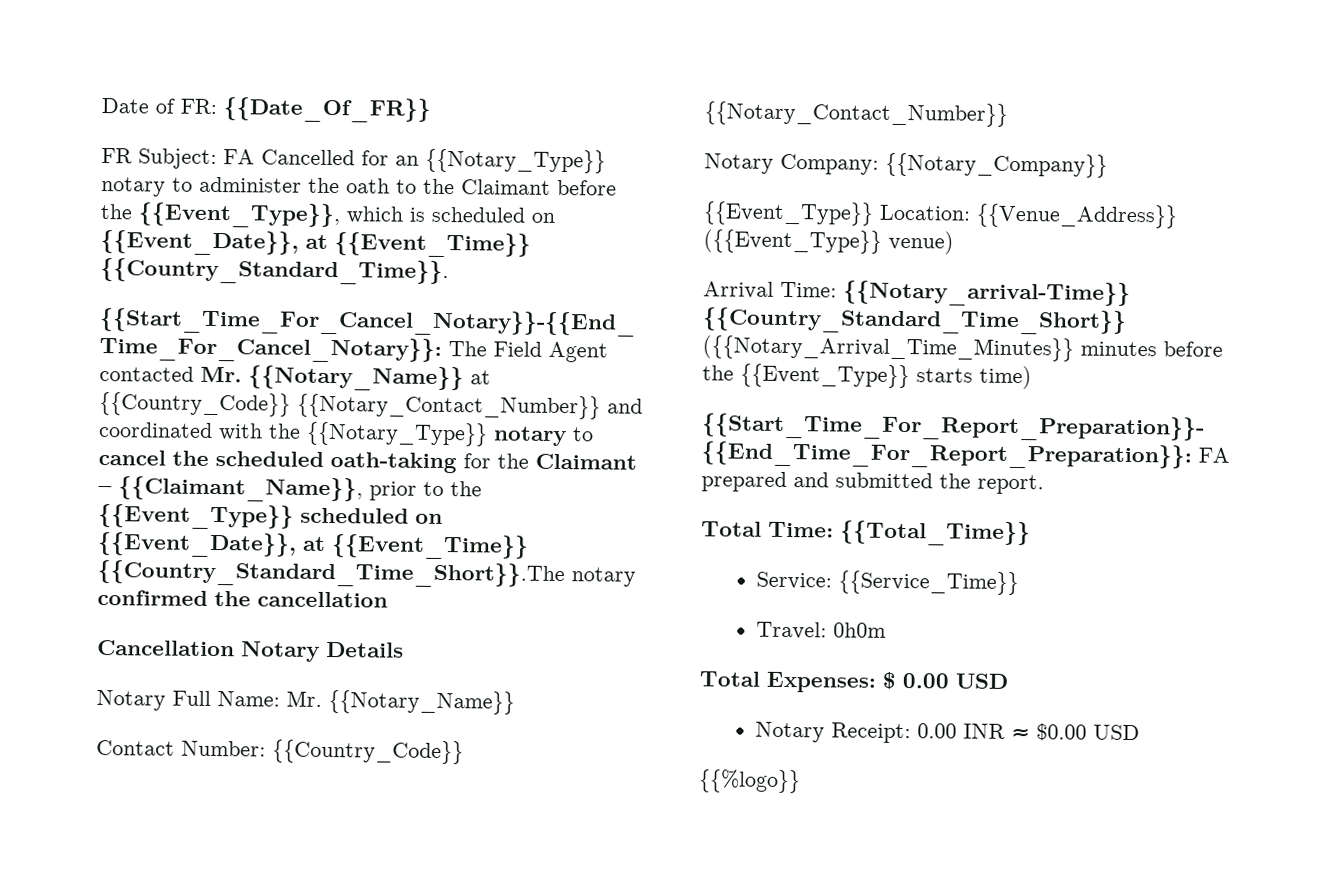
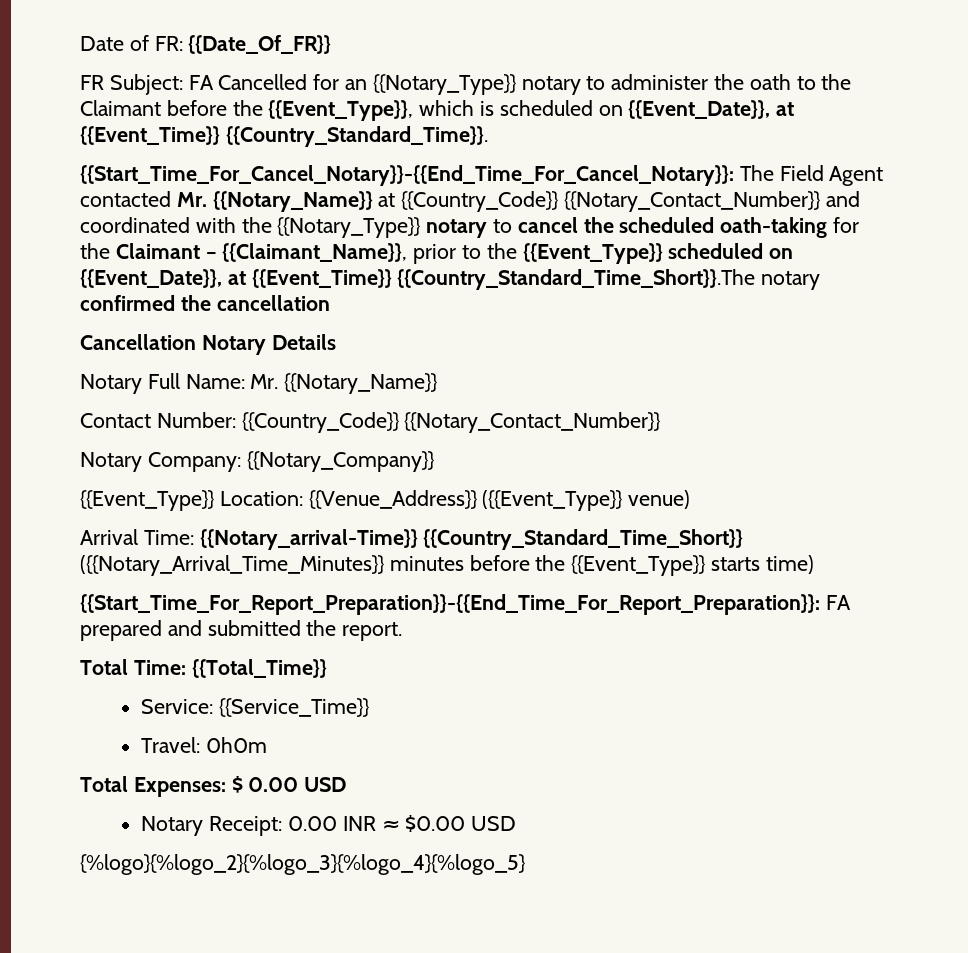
- {{%logo}}
+ {%logo}{%logo_2}{%logo_3}{%logo_4}{%logo_5}

